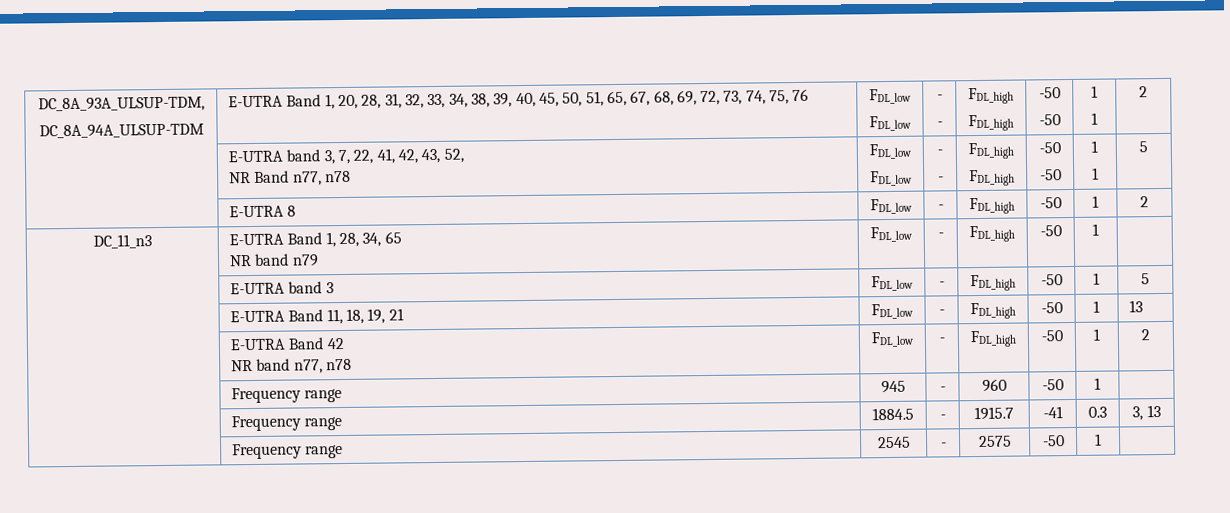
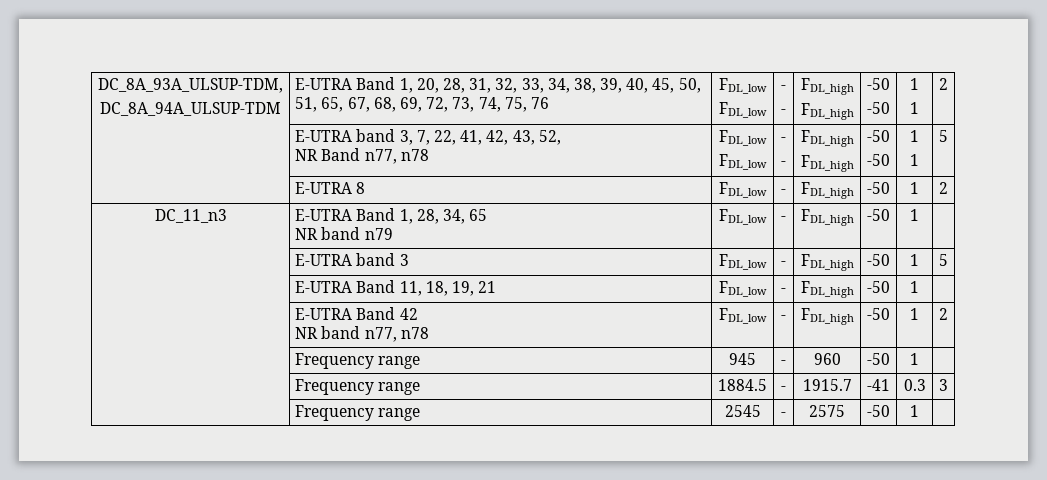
- | E-UTRA Band 11, 18, 19, 21 | FDL_low | - | FDL_high | -50 | 1 | 13
+ | E-UTRA Band 11, 18, 19, 21 | FDL_low | - | FDL_high | -50 | 1 |
- | Frequency range | 1884.5 | - | 1915.7 | -41 | 0.3 | 3, 13
+ | Frequency range | 1884.5 | - | 1915.7 | -41 | 0.3 | 3

